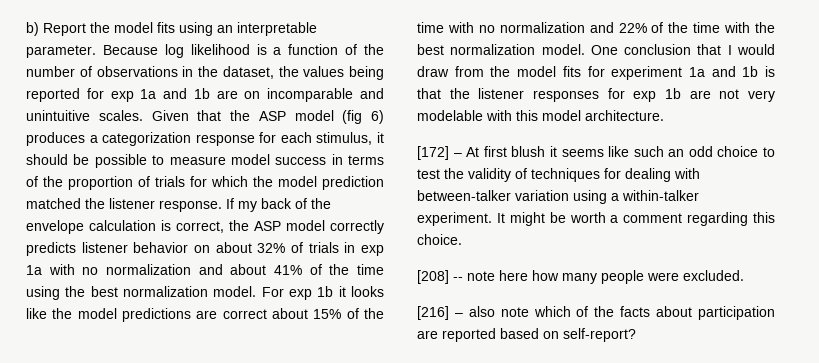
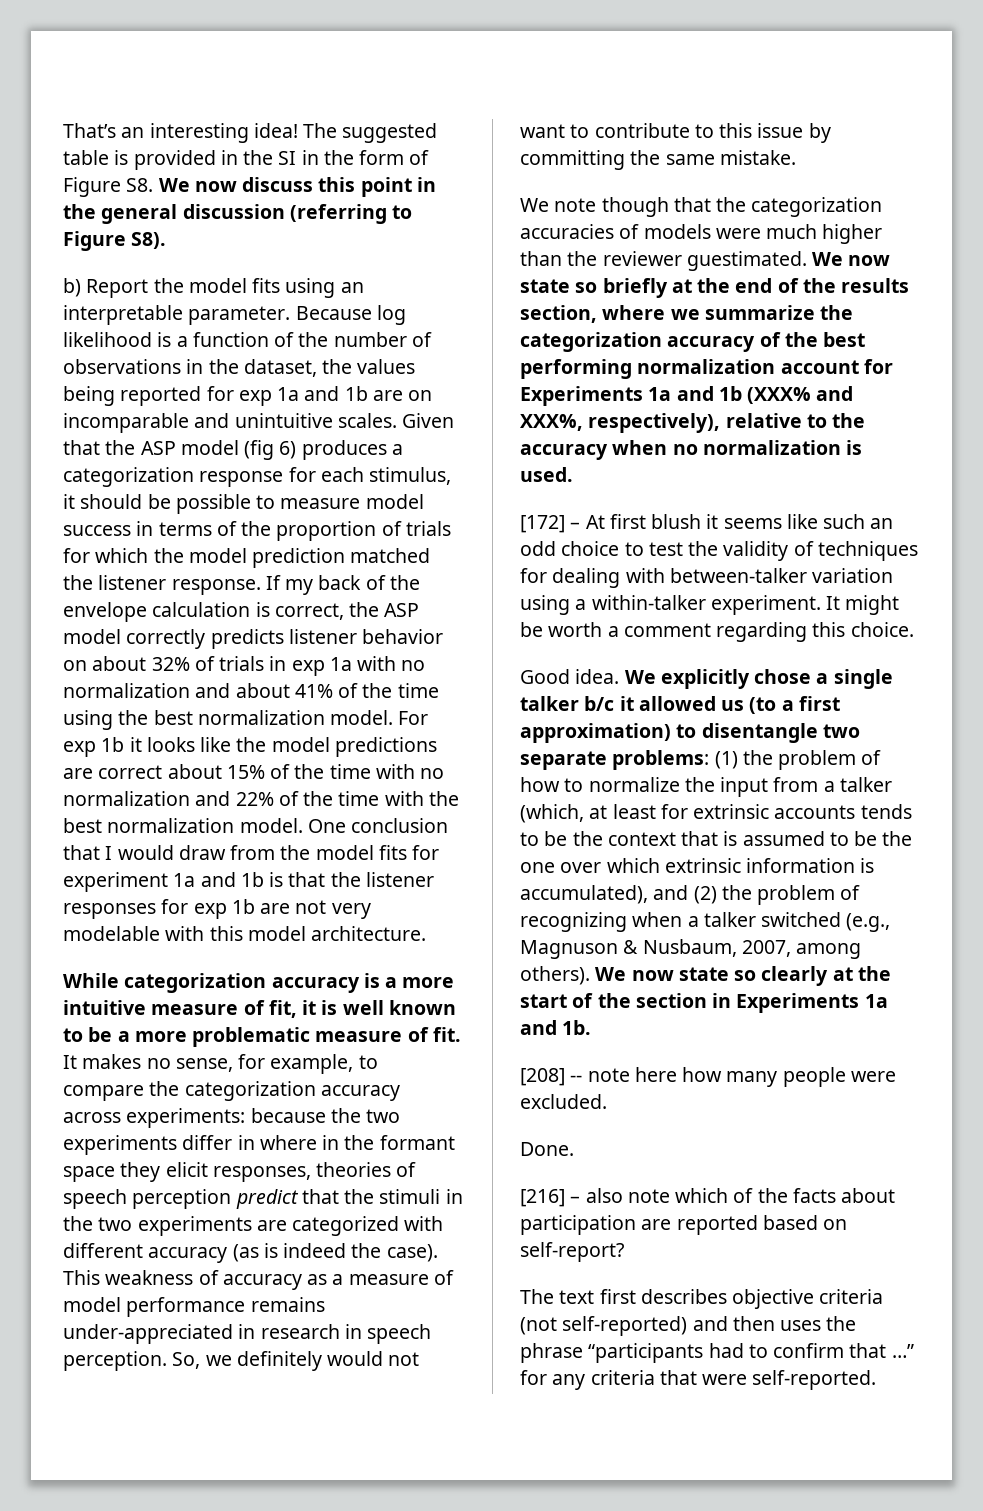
+ That’s an interesting idea! The suggested table is provided in the SI in the form of Figure S8. We now discuss this point in the general discussion (referring to Figure S8).
+ While categorization accuracy is a more intuitive measure of fit, it is well known to be a more problematic measure of fit. It makes no sense, for example, to compare the categorization accuracy across experiments: because the two experiments differ in where in the formant space they elicit responses, theories of speech perception predict that the stimuli in the two experiments are categorized with different accuracy (as is indeed the case). This weakness of accuracy as a measure of model performance remains under-appreciated in research in speech perception. So, we definitely would not want to contribute to this issue by committing the same mistake.
+ We note though that the categorization accuracies of models were much higher than the reviewer guestimated. We now state so briefly at the end of the results section, where we summarize the categorization accuracy of the best performing normalization account for Experiments 1a and 1b (XXX% and XXX%, respectively), relative to the accuracy when no normalization is used.
+ Good idea. We explicitly chose a single talker b/c it allowed us (to a first approximation) to disentangle two separate problems: (1) the problem of how to normalize the input from a talker (which, at least for extrinsic accounts tends to be the context that is assumed to be the one over which extrinsic information is accumulated), and (2) the problem of recognizing when a talker switched (e.g., Magnuson & Nusbaum, 2007, among others). We now state so clearly at the start of the section in Experiments 1a and 1b.
+ Done.
+ The text first describes objective criteria (not self-reported) and then uses the phrase “participants had to confirm that …” for any criteria that were self-reported.

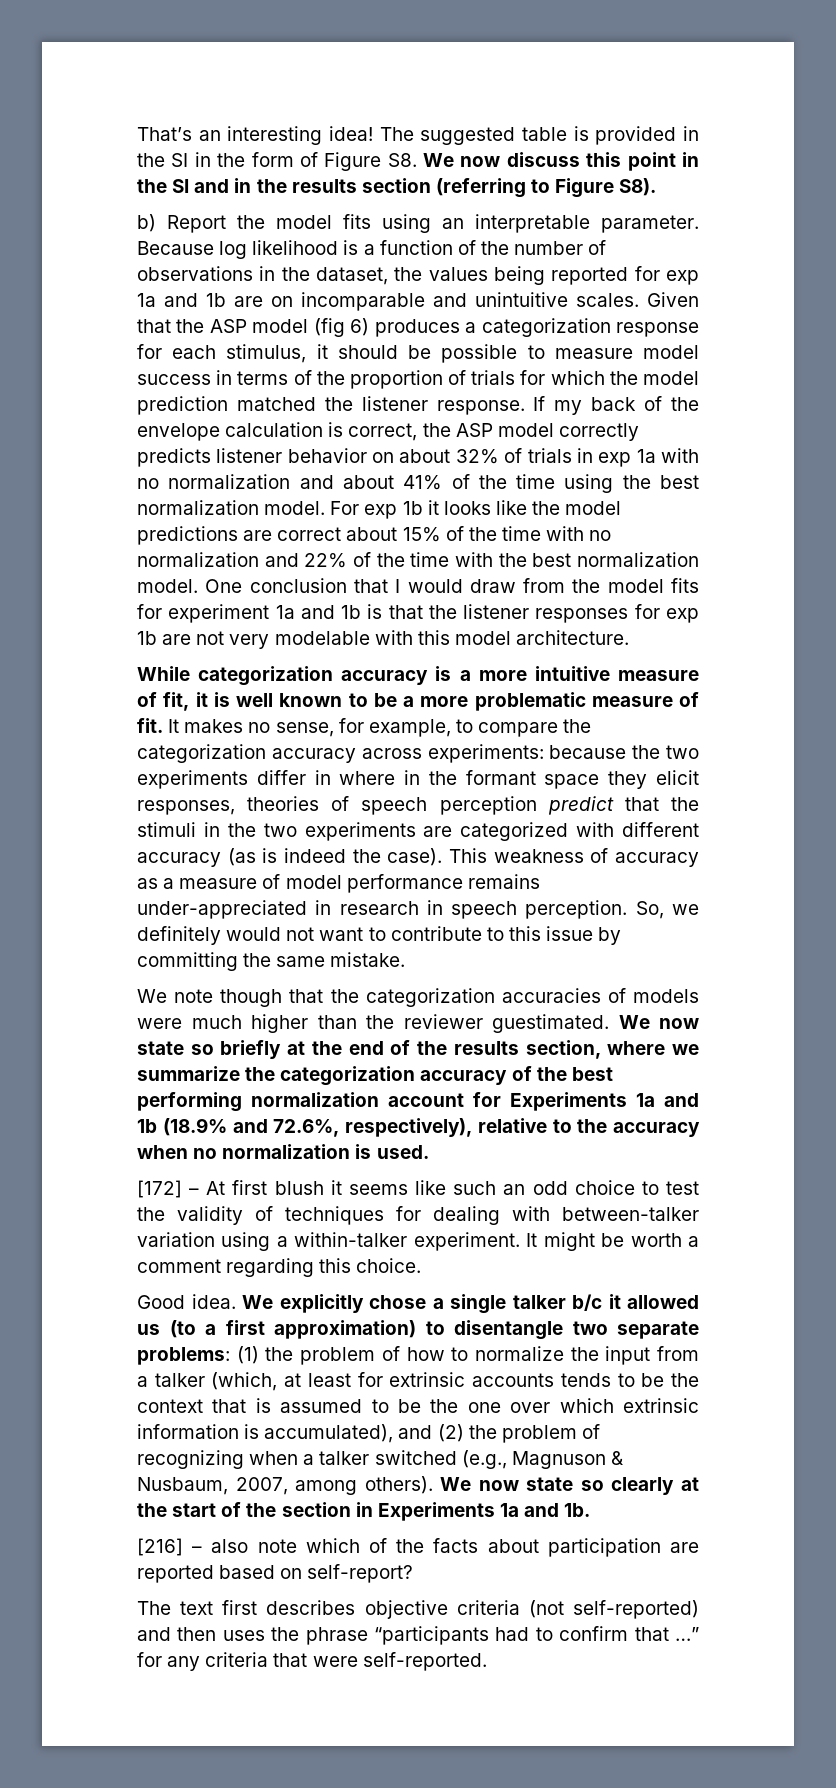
- The suggested table is provided in the SI in the form of Figure S8. We now discuss this point in the general discussion (referring to Figure S8).
+ The suggested table is provided in the SI in the form of Figure S8. We now discuss this point in the SI and in the results section (referring to Figure S8).
- We now state so briefly at the end of the results section, where we summarize the categorization accuracy of the best performing normalization account for Experiments 1a and 1b (XXX% and XXX%, respectively), relative to the accuracy when no normalization is used.
+ We now state so briefly at the end of the results section, where we summarize the categorization accuracy of the best performing normalization account for Experiments 1a and 1b (18.9% and 72.6%, respectively), relative to the accuracy when no normalization is used.
- [208] -- note here how many people were excluded.
- Done.

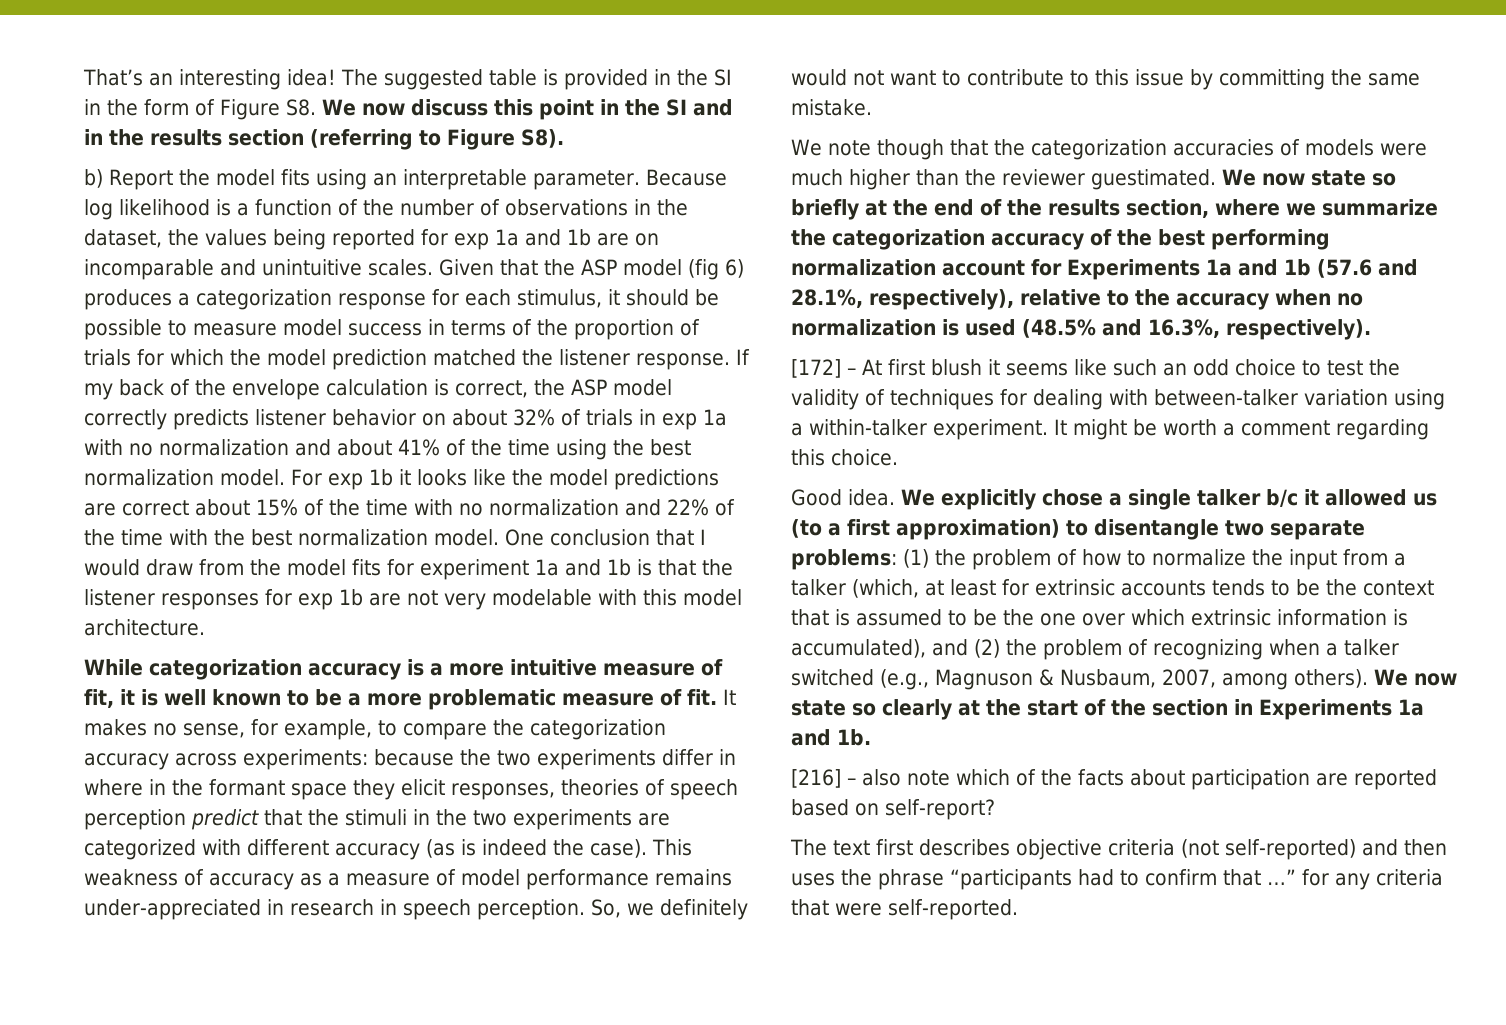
- We now state so briefly at the end of the results section, where we summarize the categorization accuracy of the best performing normalization account for Experiments 1a and 1b (18.9% and 72.6%, respectively), relative to the accuracy when no normalization is used.
+ We now state so briefly at the end of the results section, where we summarize the categorization accuracy of the best performing normalization account for Experiments 1a and 1b (57.6 and 28.1%, respectively), relative to the accuracy when no normalization is used (48.5% and 16.3%, respectively).

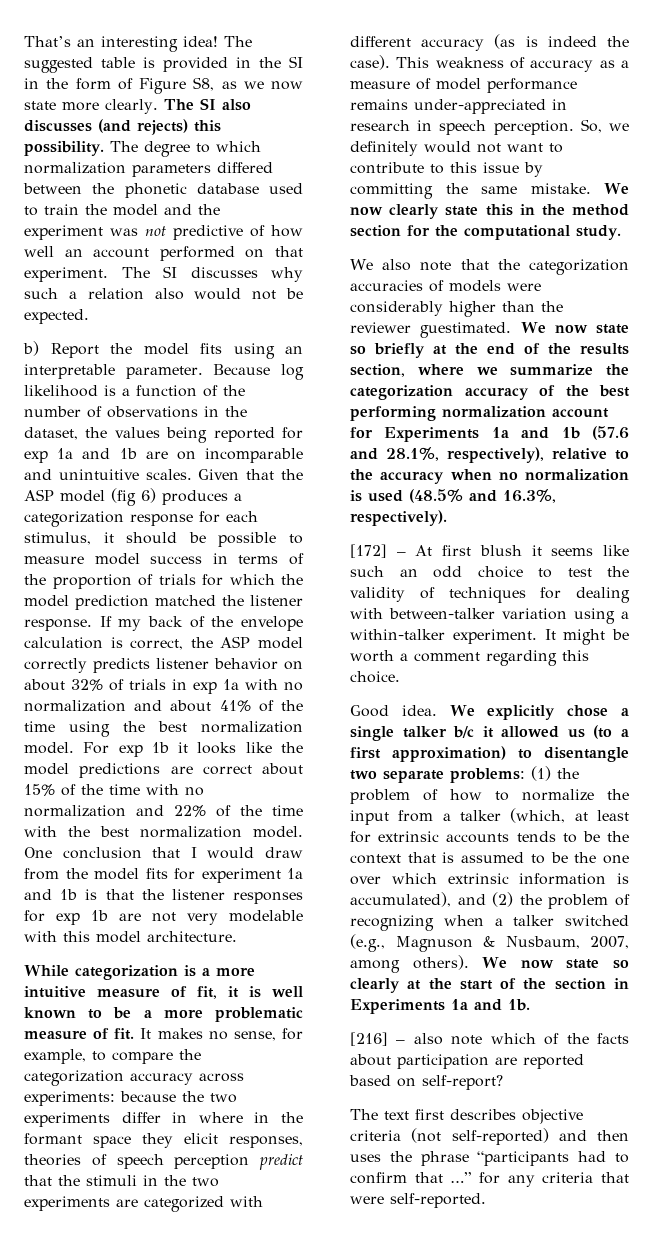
- The suggested table is provided in the SI in the form of Figure S8. We now discuss this point in the SI and in the results section (referring to Figure S8).
+ The suggested table is provided in the SI in the form of Figure S8, as we now state more clearly. The SI also discusses (and rejects) this possibility. The degree to which normalization parameters differed between the phonetic database used to train the model and the experiment was not predictive of how well an account performed on that experiment. The SI discusses why such a relation also would not be expected.
- While categorization accuracy is a more intuitive measure of fit, it is well known to be a more problematic measure of fit.
+ While categorization is a more intuitive measure of fit, it is well known to be a more problematic measure of fit.
- So, we definitely would not want to contribute to this issue by committing the same mistake.
- We note though that the categorization accuracies of models were much higher than the reviewer guestimated.
+ So, we definitely would not want to contribute to this issue by committing the same mistake. We now clearly state this in the method section for the computational study.
+ We also note that the categorization accuracies of models were considerably higher than the reviewer guestimated.

